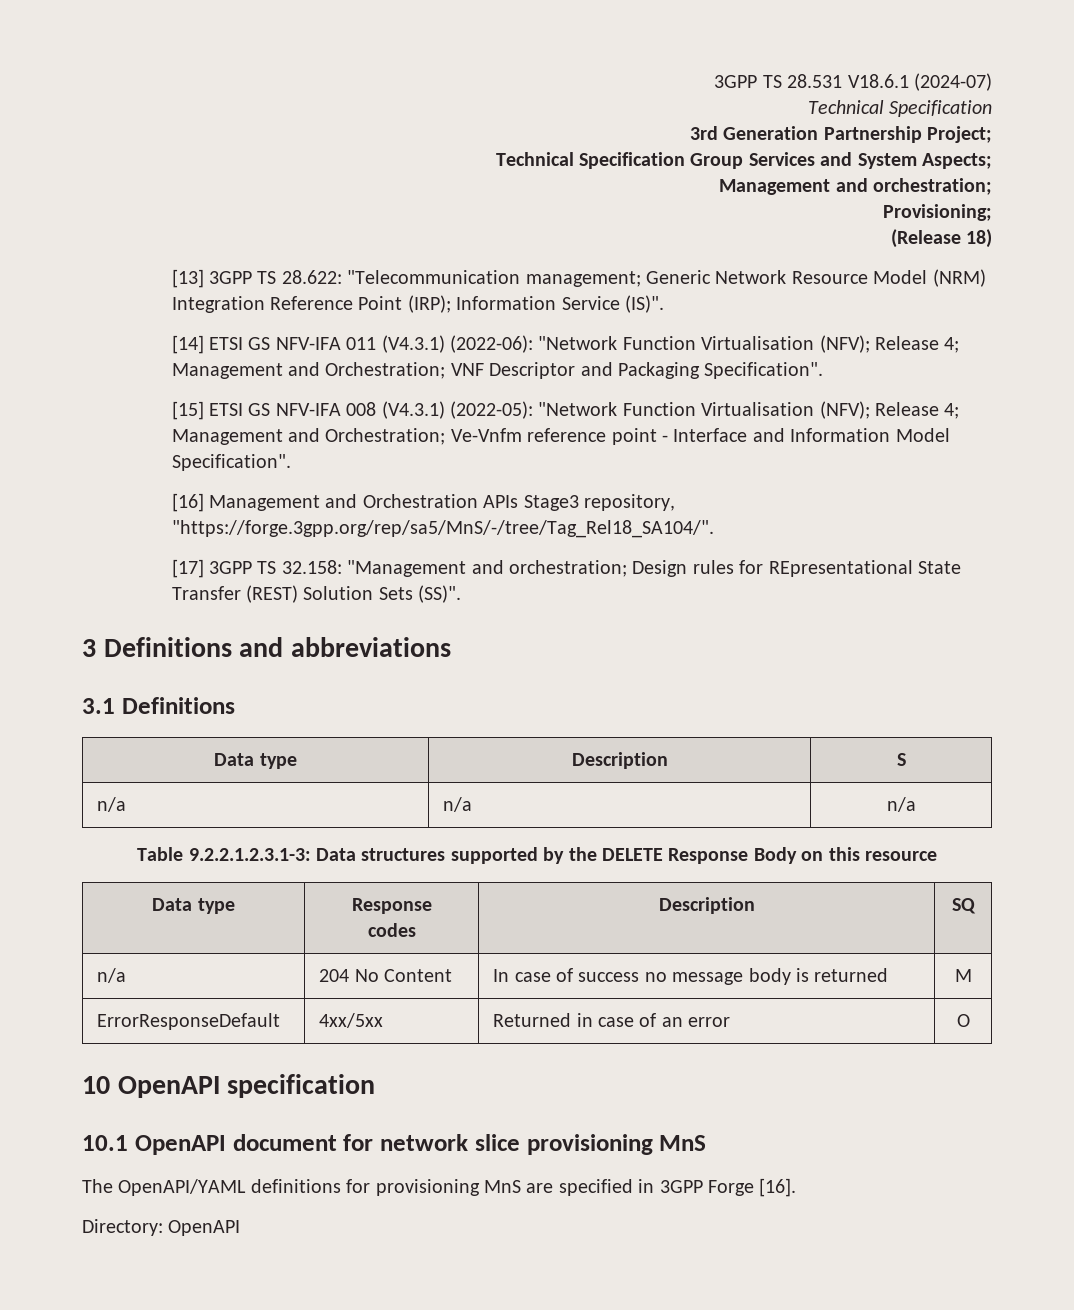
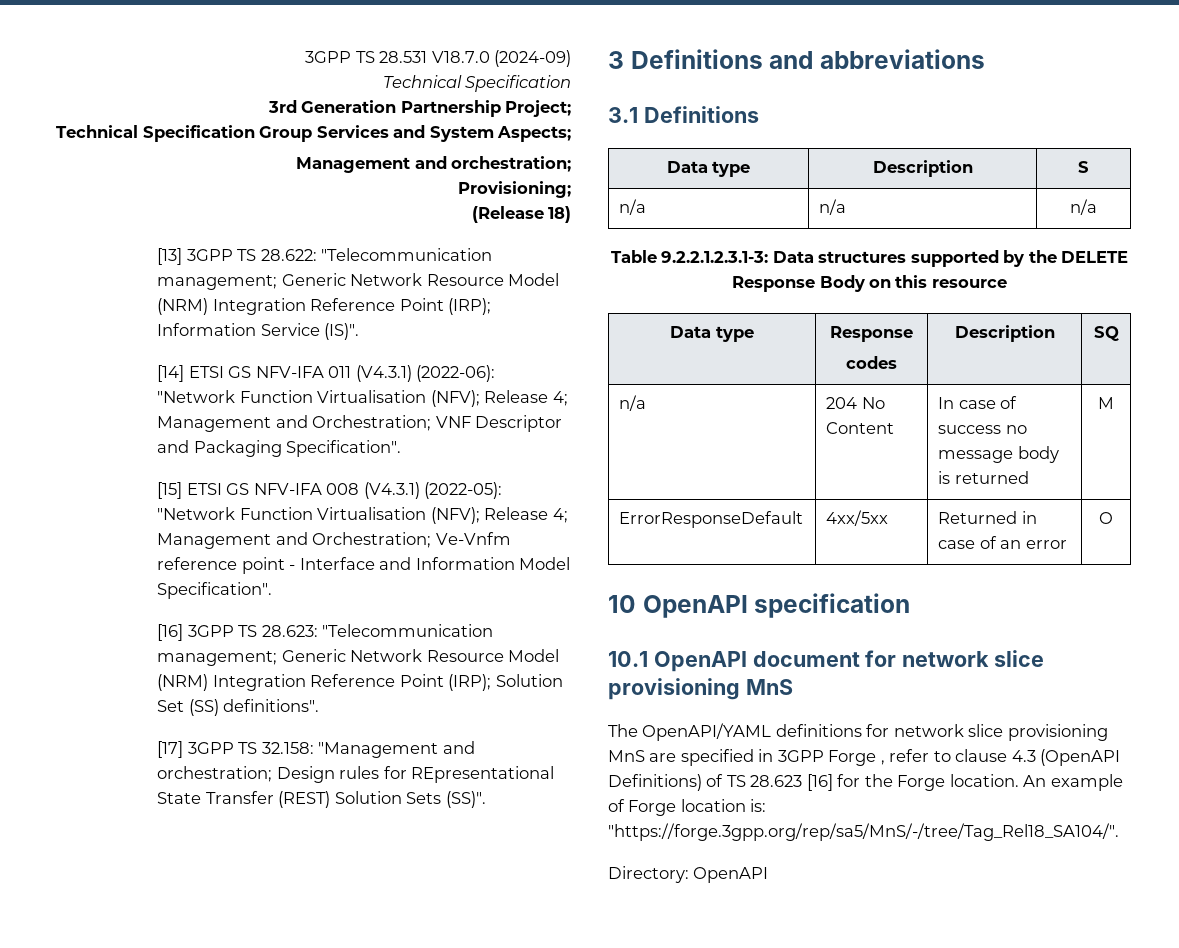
- 3GPP TS 28.531 V18.6.1 (2024-07)
+ 3GPP TS 28.531 V18.7.0 (2024-09)
- [16] Management and Orchestration APIs Stage3 repository, "https://forge.3gpp.org/rep/sa5/MnS/-/tree/Tag_Rel18_SA104/".
+ [16] 3GPP TS 28.623: "Telecommunication management; Generic Network Resource Model (NRM) Integration Reference Point (IRP); Solution Set (SS) definitions".
- The OpenAPI/YAML definitions for provisioning MnS are specified in 3GPP Forge [16].
+ The OpenAPI/YAML definitions for network slice provisioning MnS are specified in 3GPP Forge , refer to clause 4.3 (OpenAPI Definitions) of TS 28.623 [16] for the Forge location. An example of Forge location is: "https://forge.3gpp.org/rep/sa5/MnS/-/tree/Tag_Rel18_SA104/".

